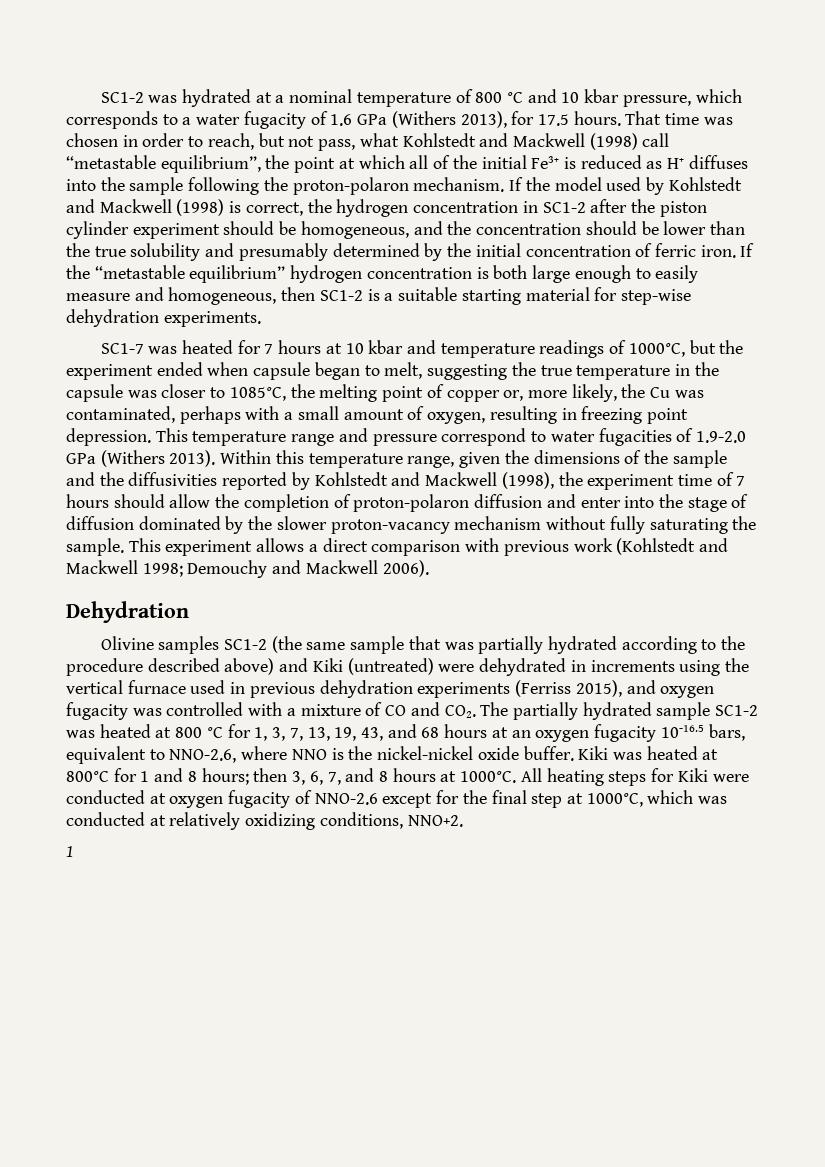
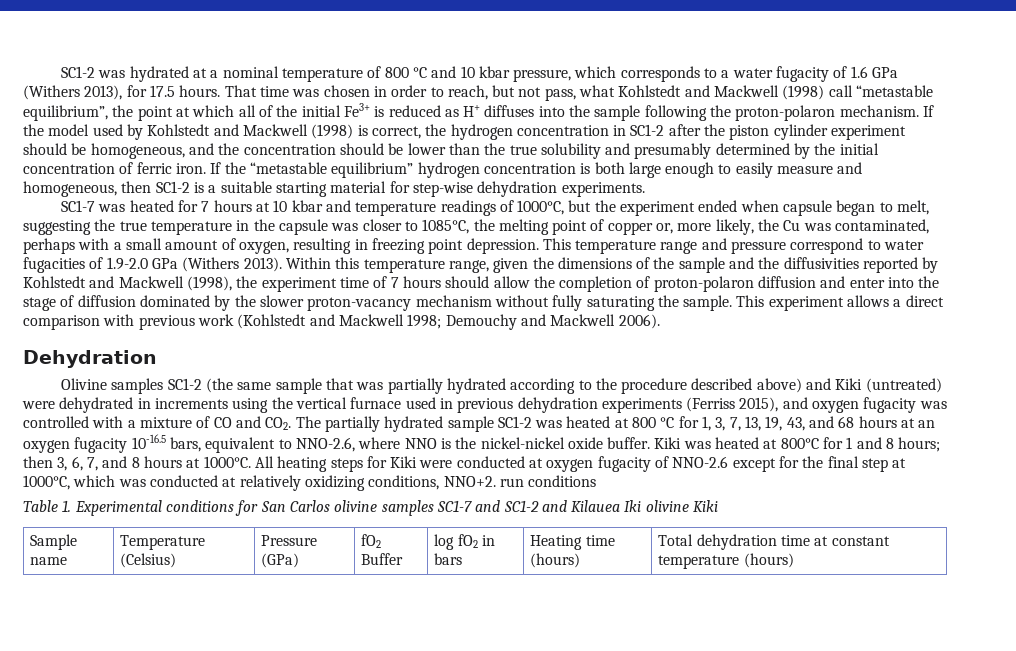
- All heating steps for Kiki were conducted at oxygen fugacity of NNO-2.6 except for the final step at 1000°C, which was conducted at relatively oxidizing conditions, NNO+2.
- 1
+ All heating steps for Kiki were conducted at oxygen fugacity of NNO-2.6 except for the final step at 1000°C, which was conducted at relatively oxidizing conditions, NNO+2. run conditions
+ Table 1. Experimental conditions for San Carlos olivine samples SC1-7 and SC1-2 and Kilauea Iki olivine Kiki
+ Sample name | Temperature (Celsius) | Pressure (GPa) | fO2 Buffer | log fO2 in bars | Heating time (hours) | Total dehydration time at constant temperature (hours)

